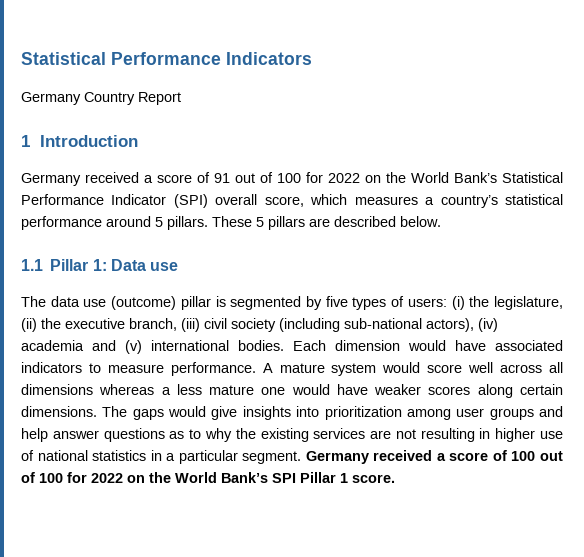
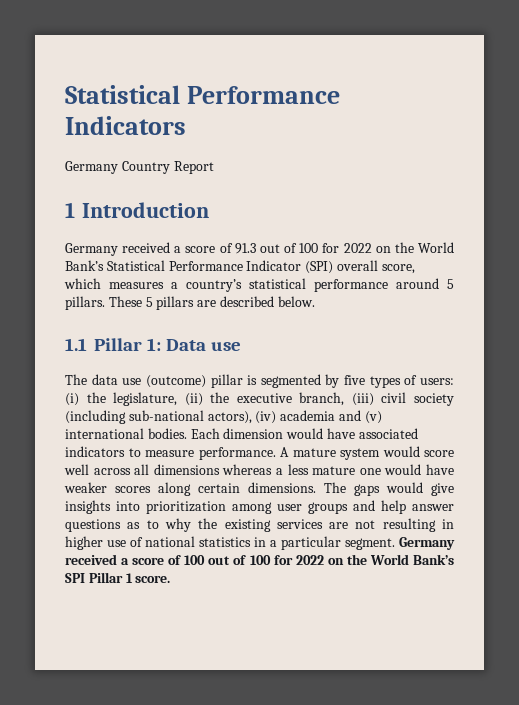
- Germany received a score of 91 out of 100 for 2022 on the World Bank’s Statistical Performance Indicator (SPI) overall score, which measures a country’s statistical performance around 5 pillars.
+ Germany received a score of 91.3 out of 100 for 2022 on the World Bank’s Statistical Performance Indicator (SPI) overall score, which measures a country’s statistical performance around 5 pillars.

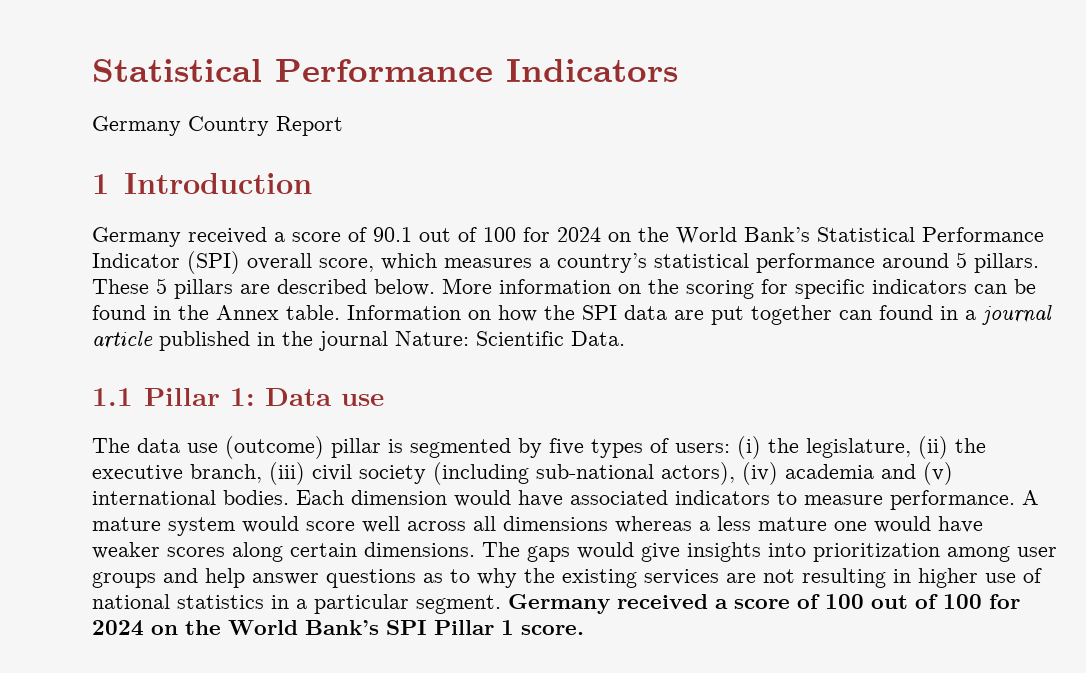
- Germany received a score of 91.3 out of 100 for 2022 on the World Bank’s Statistical Performance Indicator (SPI) overall score, which measures a country’s statistical performance around 5 pillars.
+ Germany received a score of 90.1 out of 100 for 2024 on the World Bank’s Statistical Performance Indicator (SPI) overall score, which measures a country’s statistical performance around 5 pillars.
+ More information on the scoring for specific indicators can be found in the Annex table. Information on how the SPI data are put together can found in a journal article published in the journal Nature: Scientific Data.
- Germany received a score of 100 out of 100 for 2022 on the World Bank’s SPI Pillar 1 score.
+ Germany received a score of 100 out of 100 for 2024 on the World Bank’s SPI Pillar 1 score.

